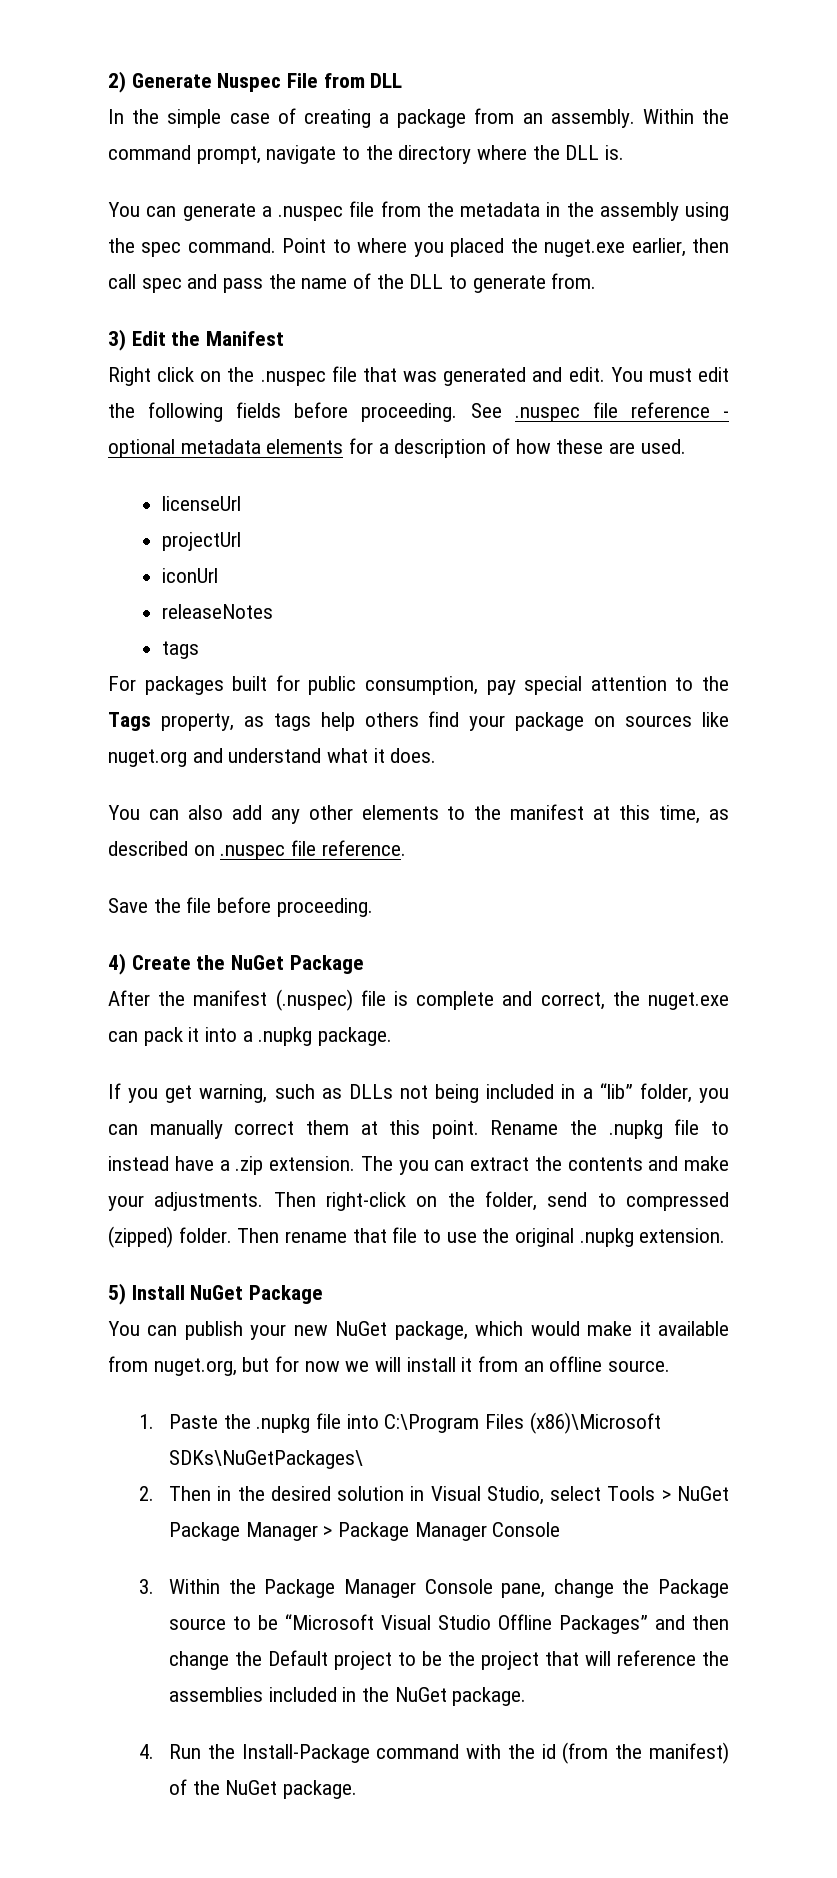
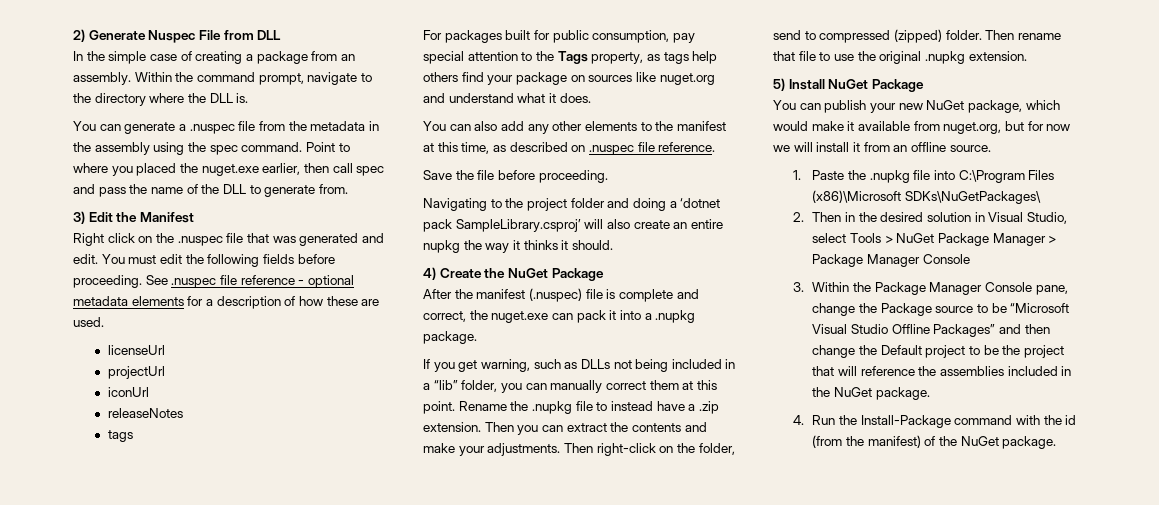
+ Navigating to the project folder and doing a ‘dotnet pack SampleLibrary.csproj’ will also create an entire nupkg the way it thinks it should.
- The you can extract the contents and make your adjustments.
+ Then you can extract the contents and make your adjustments.

